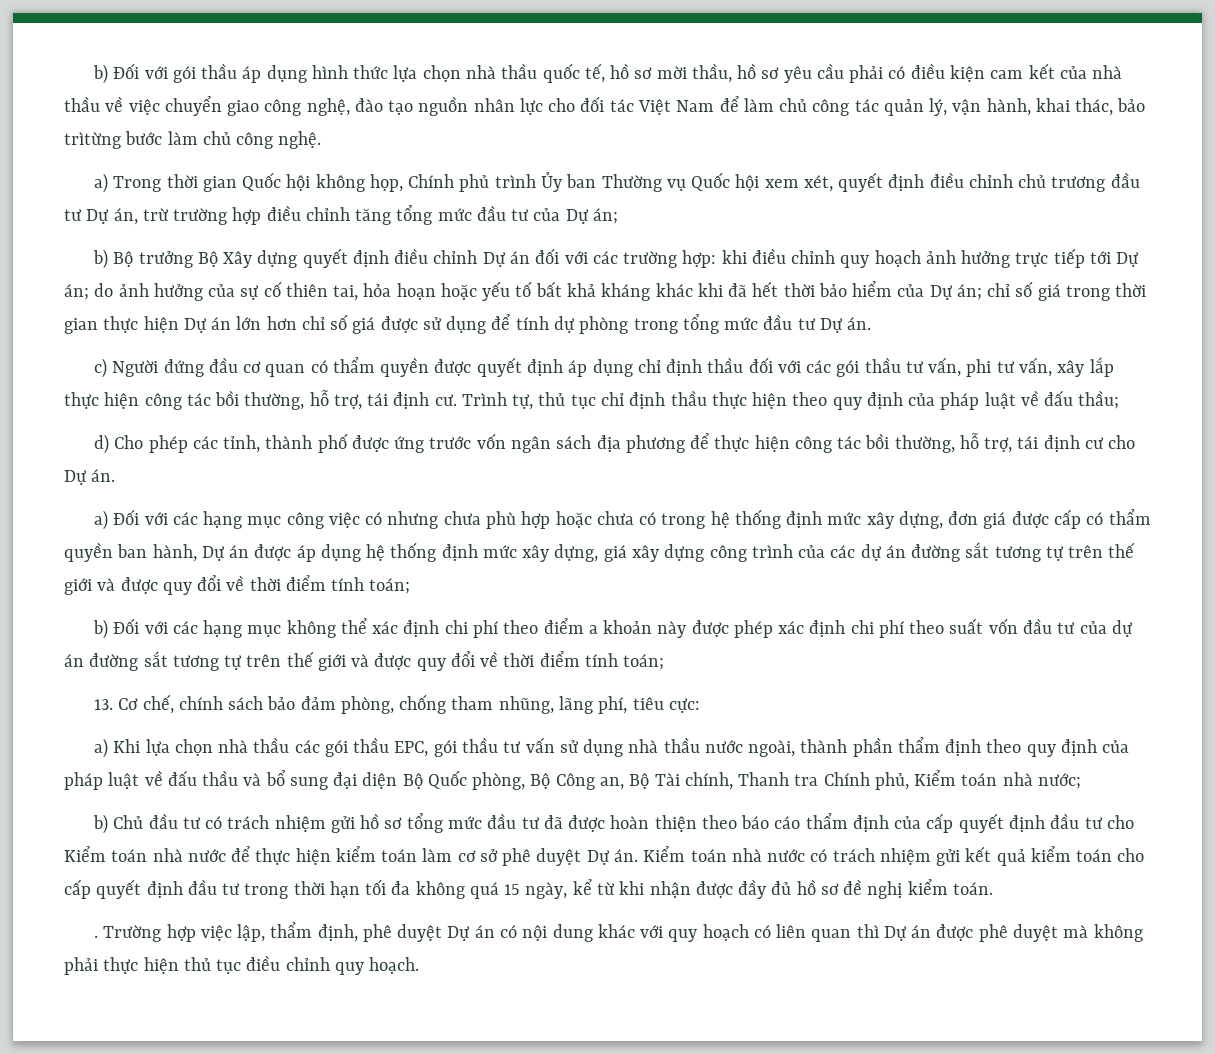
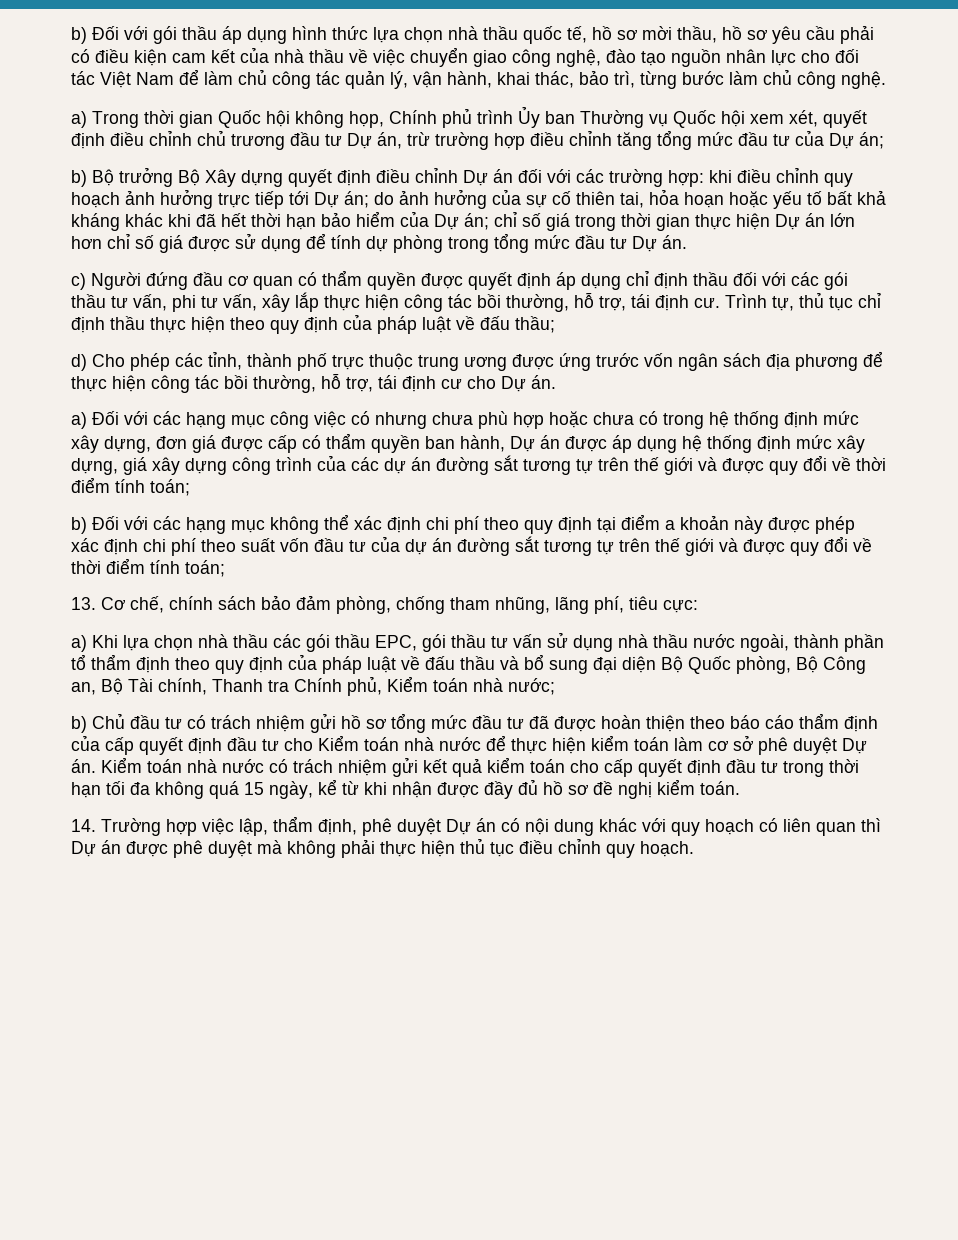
- b) Đối với gói thầu áp dụng hình thức lựa chọn nhà thầu quốc tế, hồ sơ mời thầu, hồ sơ yêu cầu phải có điều kiện cam kết của nhà thầu về việc chuyển giao công nghệ, đào tạo nguồn nhân lực cho đối tác Việt Nam để làm chủ công tác quản lý, vận hành, khai thác, bảo trìtừng bước làm chủ công nghệ.
+ b) Đối với gói thầu áp dụng hình thức lựa chọn nhà thầu quốc tế, hồ sơ mời thầu, hồ sơ yêu cầu phải có điều kiện cam kết của nhà thầu về việc chuyển giao công nghệ, đào tạo nguồn nhân lực cho đối tác Việt Nam để làm chủ công tác quản lý, vận hành, khai thác, bảo trì, từng bước làm chủ công nghệ.
- do ảnh hưởng của sự cố thiên tai, hỏa hoạn hoặc yếu tố bất khả kháng khác khi đã hết thời bảo hiểm của Dự án;
+ do ảnh hưởng của sự cố thiên tai, hỏa hoạn hoặc yếu tố bất khả kháng khác khi đã hết thời hạn bảo hiểm của Dự án;
- d) Cho phép các tỉnh, thành phố được ứng trước vốn ngân sách địa phương để thực hiện công tác bồi thường, hỗ trợ, tái định cư cho Dự án.
+ d) Cho phép các tỉnh, thành phố trực thuộc trung ương được ứng trước vốn ngân sách địa phương để thực hiện công tác bồi thường, hỗ trợ, tái định cư cho Dự án.
- b) Đối với các hạng mục không thể xác định chi phí theo điểm a khoản này được phép xác định chi phí theo suất vốn đầu tư của dự án đường sắt tương tự trên thế giới và được quy đổi về thời điểm tính toán;
+ b) Đối với các hạng mục không thể xác định chi phí theo quy định tại điểm a khoản này được phép xác định chi phí theo suất vốn đầu tư của dự án đường sắt tương tự trên thế giới và được quy đổi về thời điểm tính toán;
- a) Khi lựa chọn nhà thầu các gói thầu EPC, gói thầu tư vấn sử dụng nhà thầu nước ngoài, thành phần thẩm định theo quy định của pháp luật về đấu thầu và bổ sung đại diện Bộ Quốc phòng, Bộ Công an, Bộ Tài chính, Thanh tra Chính phủ, Kiểm toán nhà nước;
+ a) Khi lựa chọn nhà thầu các gói thầu EPC, gói thầu tư vấn sử dụng nhà thầu nước ngoài, thành phần tổ thẩm định theo quy định của pháp luật về đấu thầu và bổ sung đại diện Bộ Quốc phòng, Bộ Công an, Bộ Tài chính, Thanh tra Chính phủ, Kiểm toán nhà nước;
- . Trường hợp việc lập, thẩm định, phê duyệt Dự án có nội dung khác với quy hoạch có liên quan thì Dự án được phê duyệt mà không phải thực hiện thủ tục điều chỉnh quy hoạch.
+ 14. Trường hợp việc lập, thẩm định, phê duyệt Dự án có nội dung khác với quy hoạch có liên quan thì Dự án được phê duyệt mà không phải thực hiện thủ tục điều chỉnh quy hoạch.

